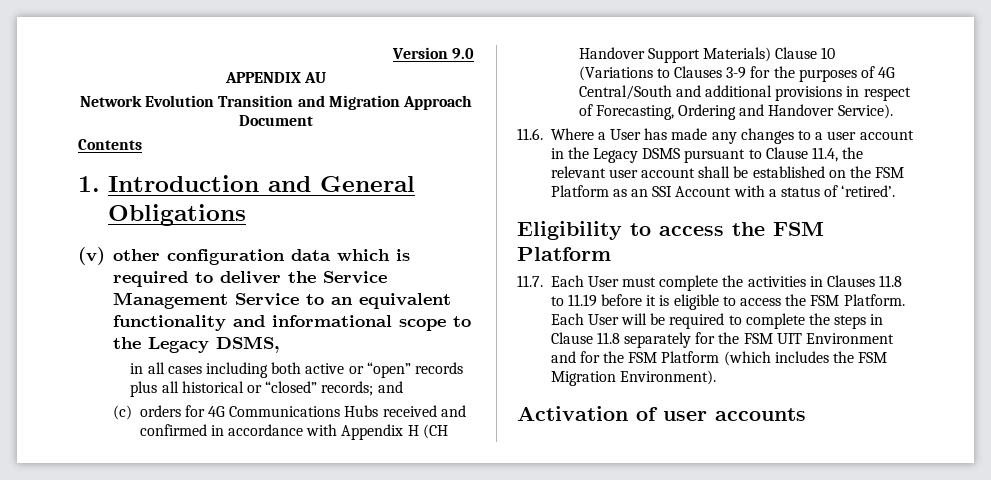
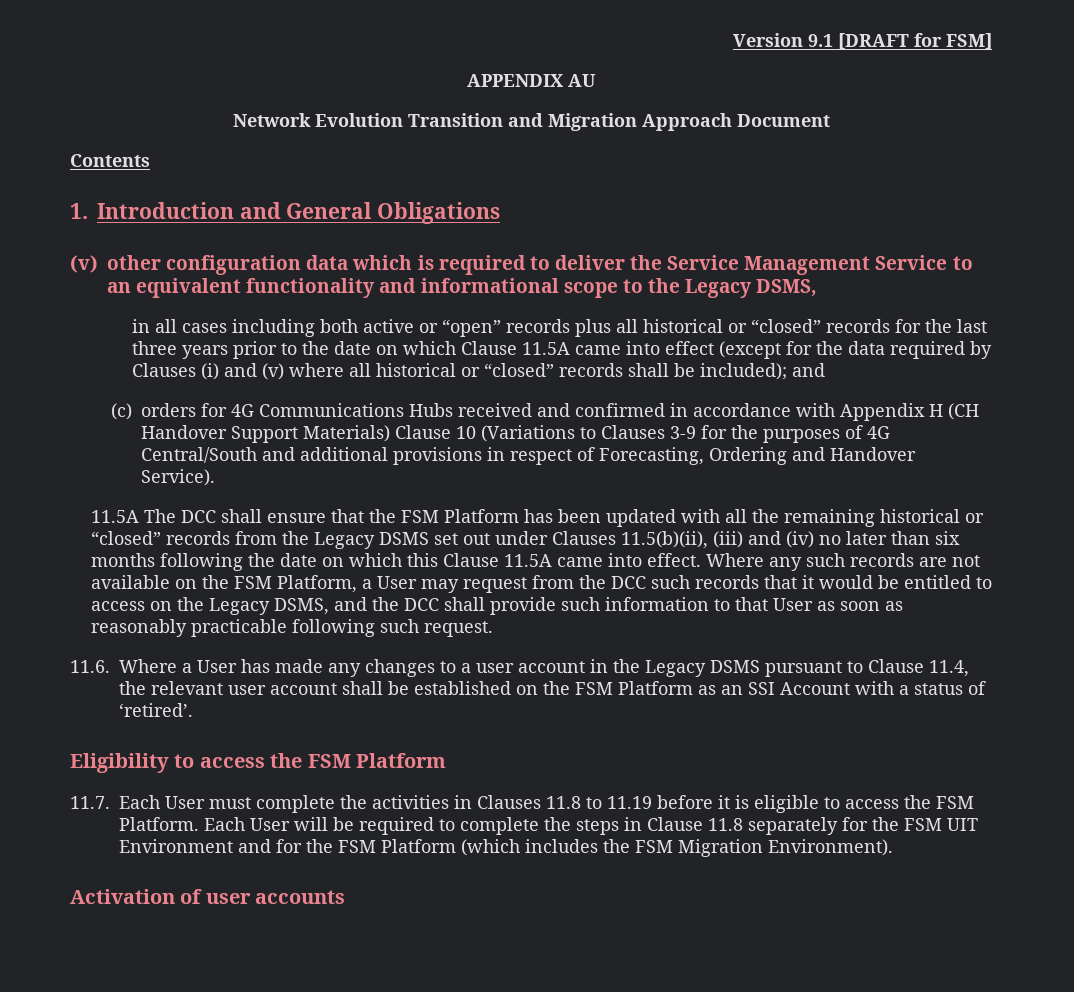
- Version 9.0
+ Version 9.1 [DRAFT for FSM]
- in all cases including both active or “open” records plus all historical or “closed” records; and
+ in all cases including both active or “open” records plus all historical or “closed” records for the last three years prior to the date on which Clause 11.5A came into effect (except for the data required by Clauses (i) and (v) where all historical or “closed” records shall be included); and
+ 11.5A The DCC shall ensure that the FSM Platform has been updated with all the remaining historical or “closed” records from the Legacy DSMS set out under Clauses 11.5(b)(ii), (iii) and (iv) no later than six months following the date on which this Clause 11.5A came into effect. Where any such records are not available on the FSM Platform, a User may request from the DCC such records that it would be entitled to access on the Legacy DSMS, and the DCC shall provide such information to that User as soon as reasonably practicable following such request.

